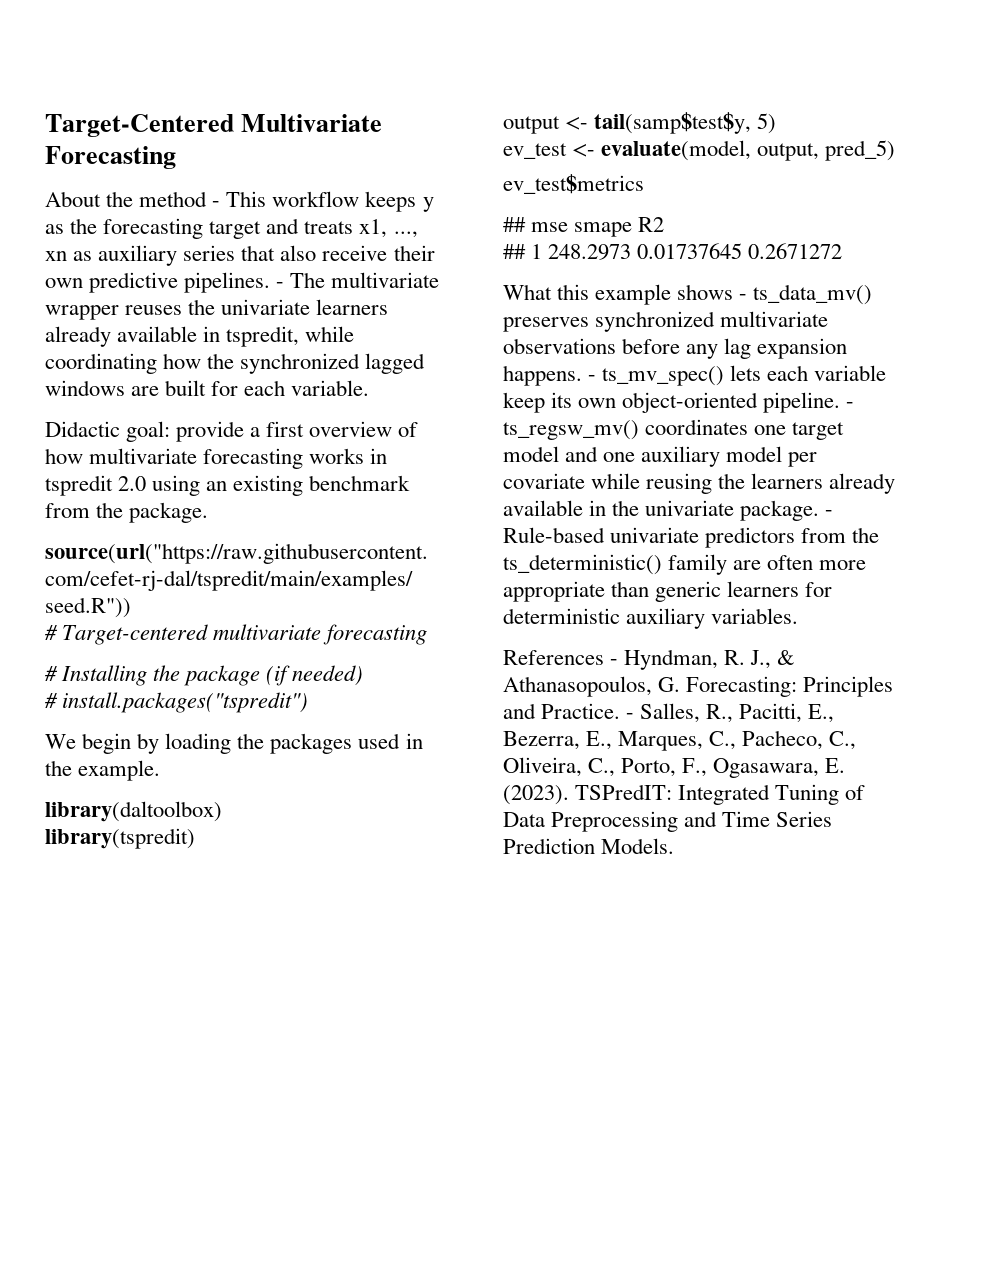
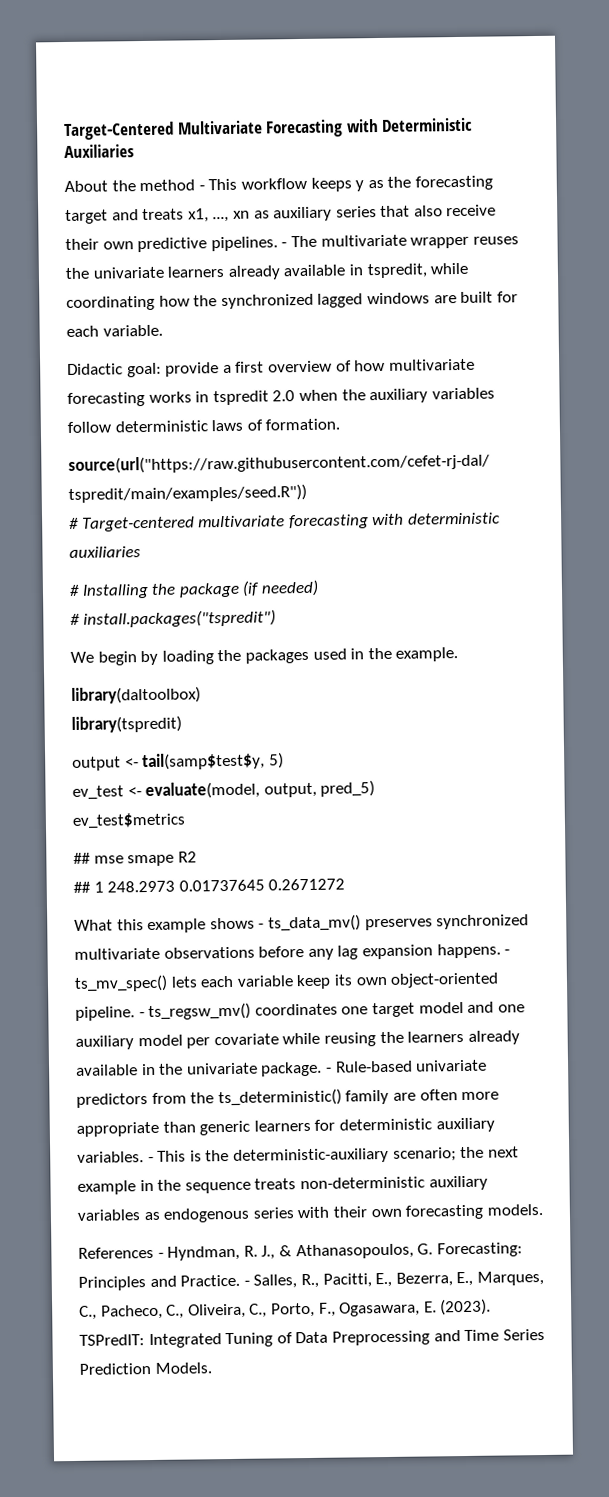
- Target-Centered Multivariate Forecasting
+ Target-Centered Multivariate Forecasting with Deterministic Auxiliaries
- Didactic goal: provide a first overview of how multivariate forecasting works in tspredit 2.0 using an existing benchmark from the package.
+ Didactic goal: provide a first overview of how multivariate forecasting works in tspredit 2.0 when the auxiliary variables follow deterministic laws of formation.
- # Target-centered multivariate forecasting
+ # Target-centered multivariate forecasting with deterministic auxiliaries
+ - This is the deterministic-auxiliary scenario; the next example in the sequence treats non-deterministic auxiliary variables as endogenous series with their own forecasting models.

